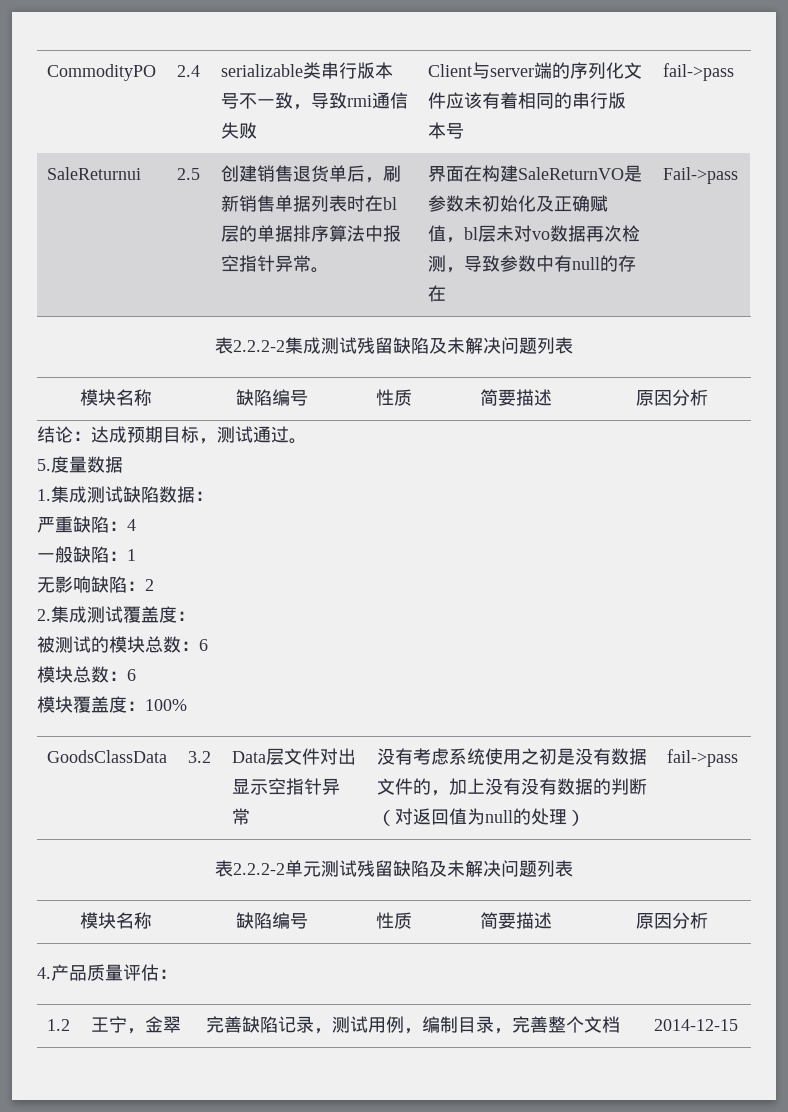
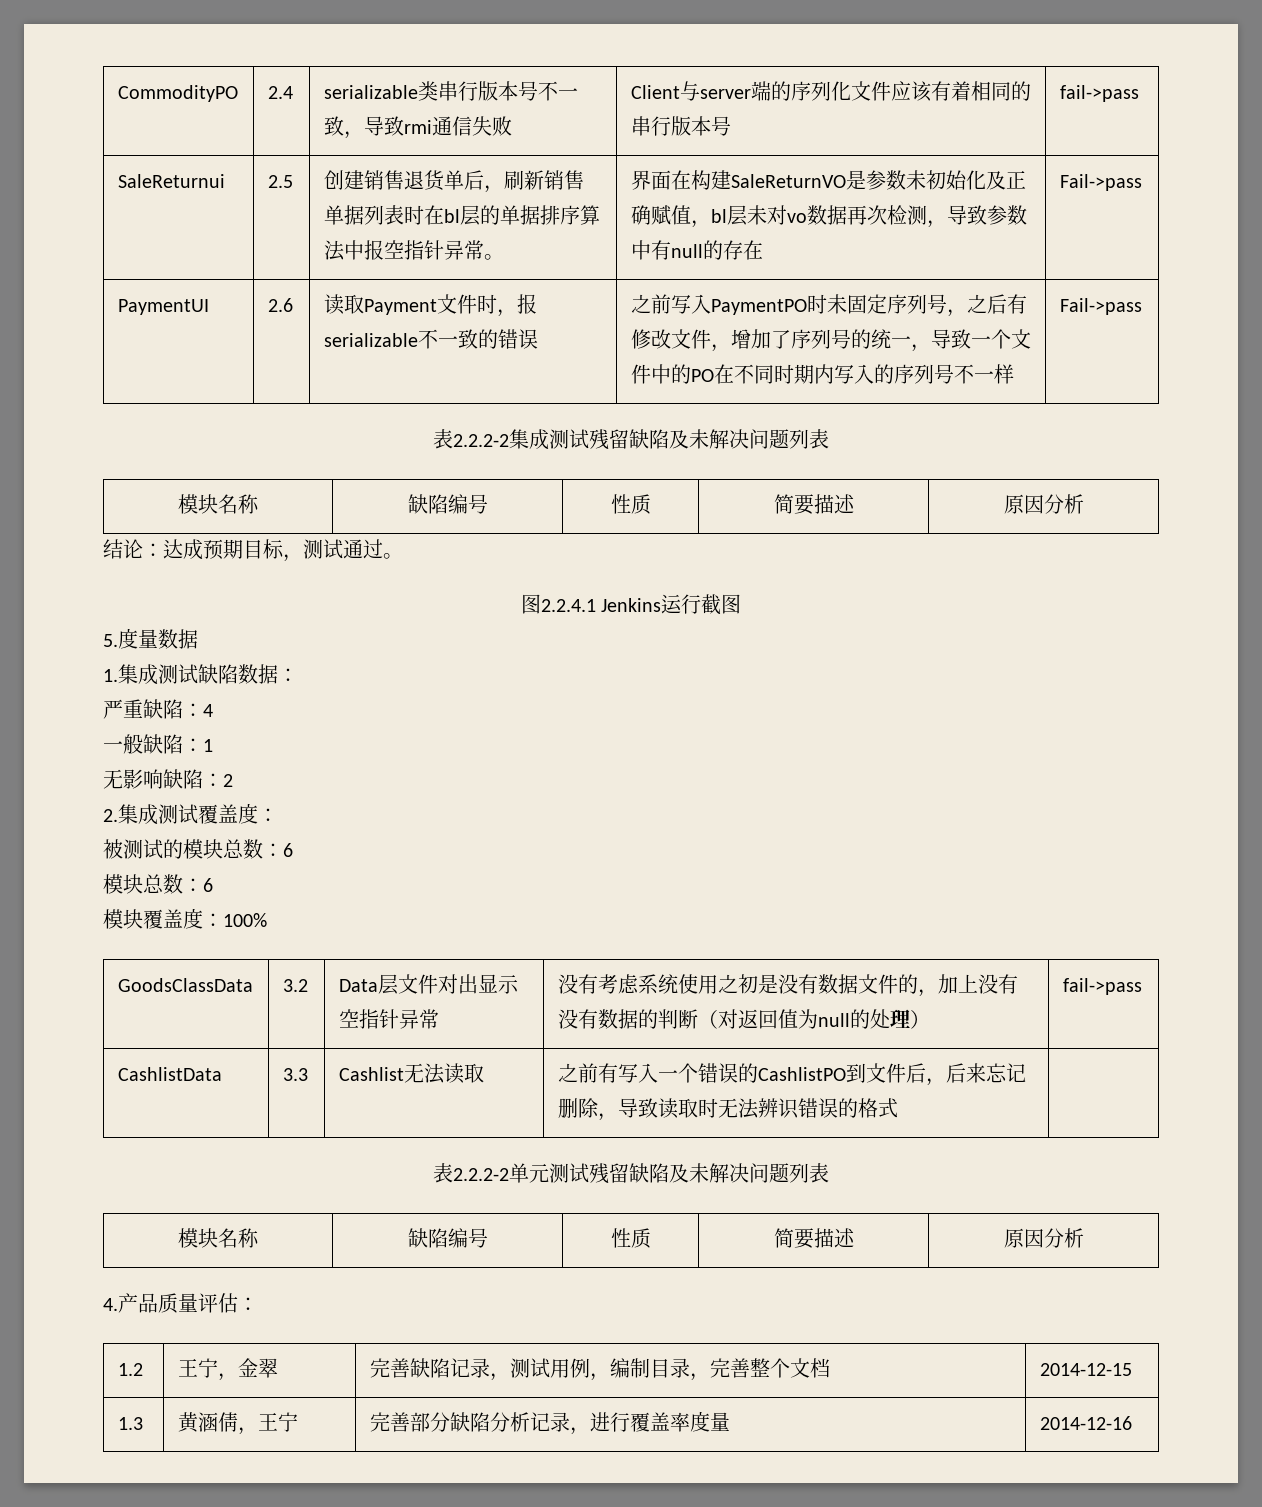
+ PaymentUI | 2.6 | 读取Payment文件时，报serializable不一致的错误 | 之前写入PaymentPO时未固定序列号，之后有修改文件，增加了序列号的统一，导致一个文件中的PO在不同时期内写入的序列号不一样 | Fail->pass
+ 图2.2.4.1 Jenkins运行截图
+ CashlistData | 3.3 | Cashlist无法读取 | 之前有写入一个错误的CashlistPO到文件后，后来忘记删除，导致读取时无法辨识错误的格式 |
+ 1.3 | 黄涵倩，王宁 | 完善部分缺陷分析记录，进行覆盖率度量 | 2014-12-16

